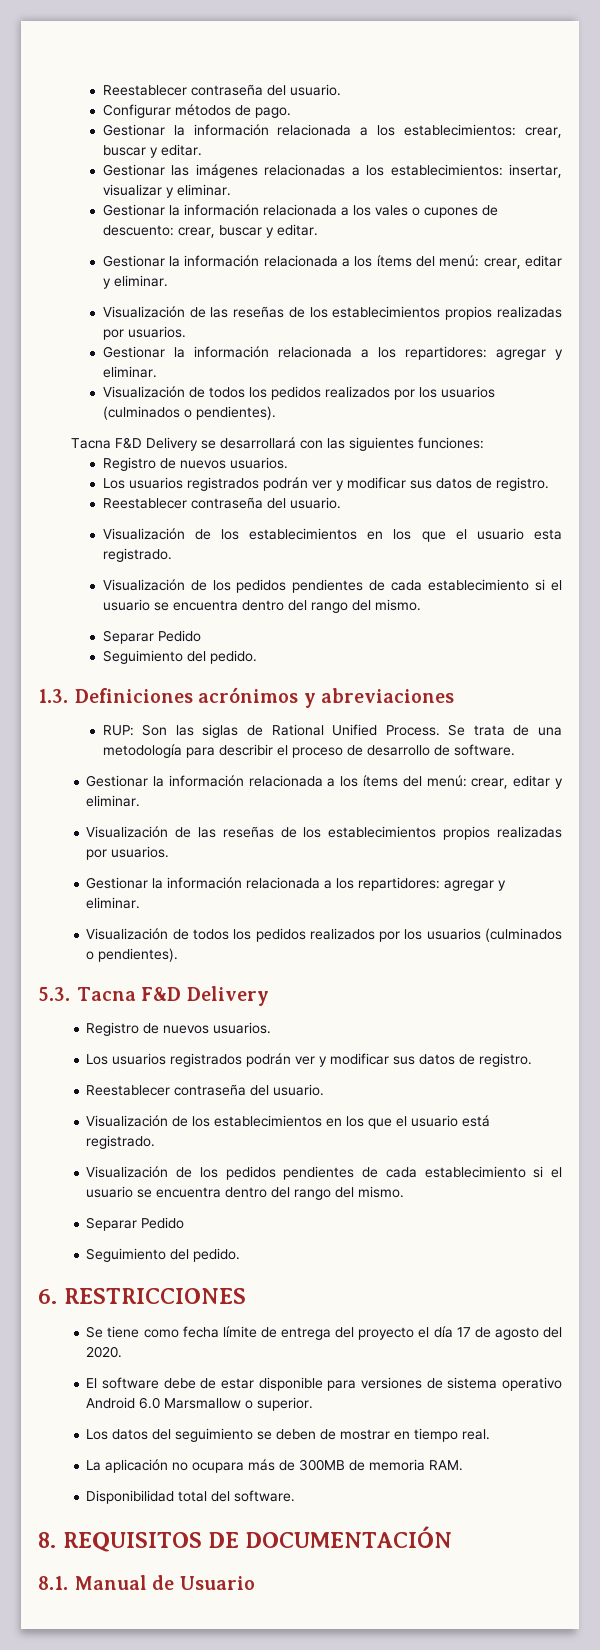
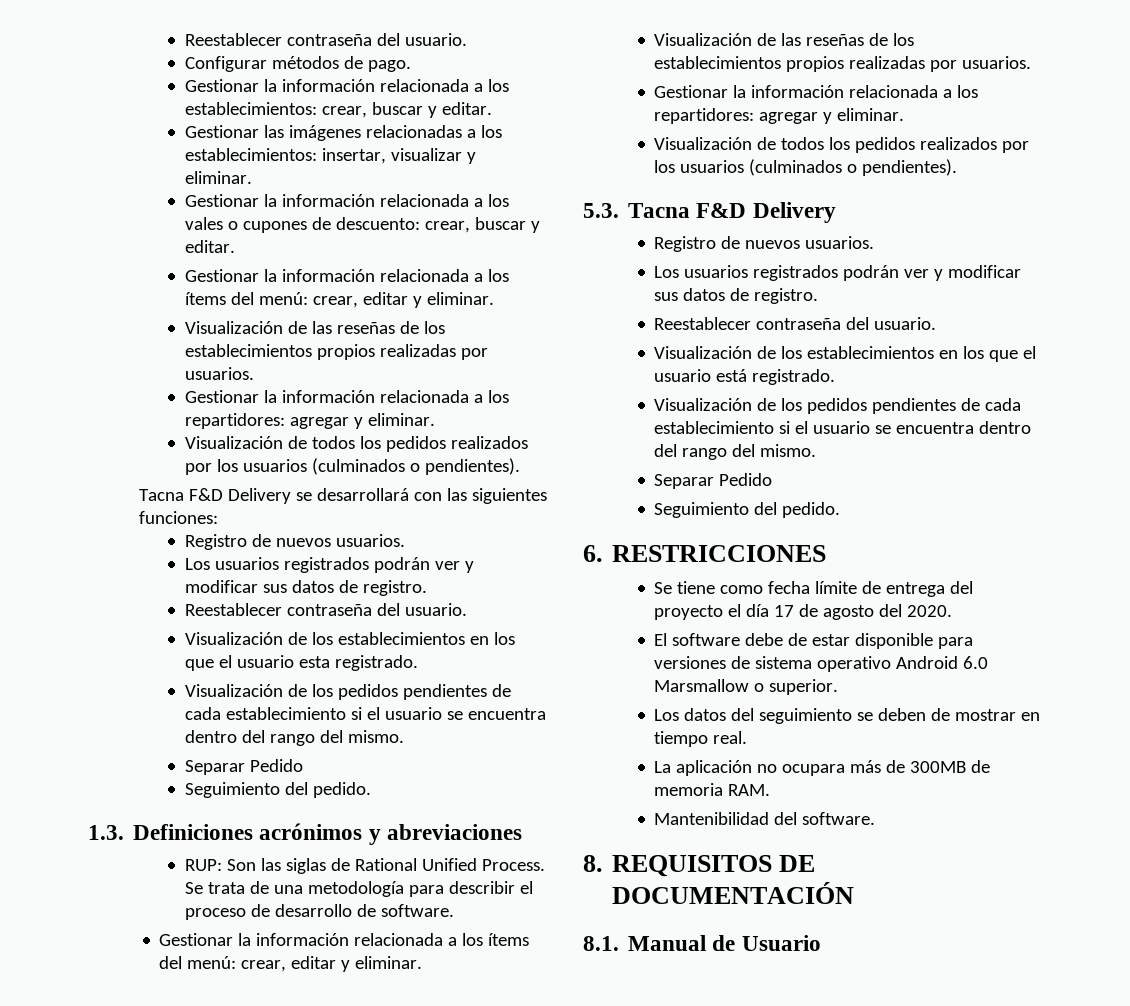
- Disponibilidad total del software.
+ Mantenibilidad del software.

